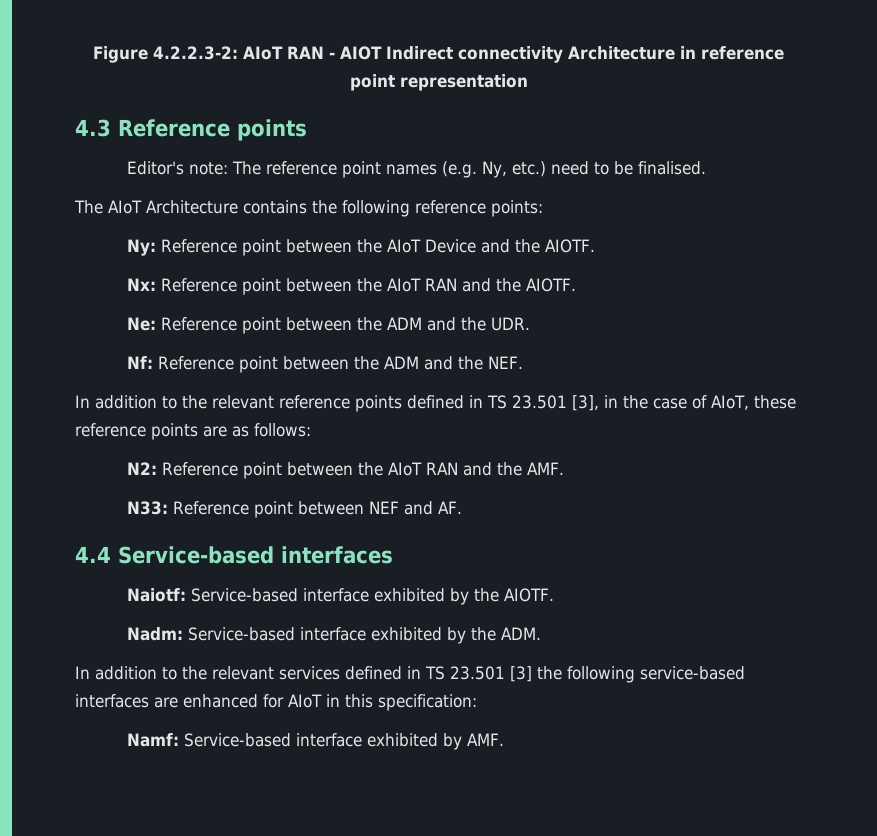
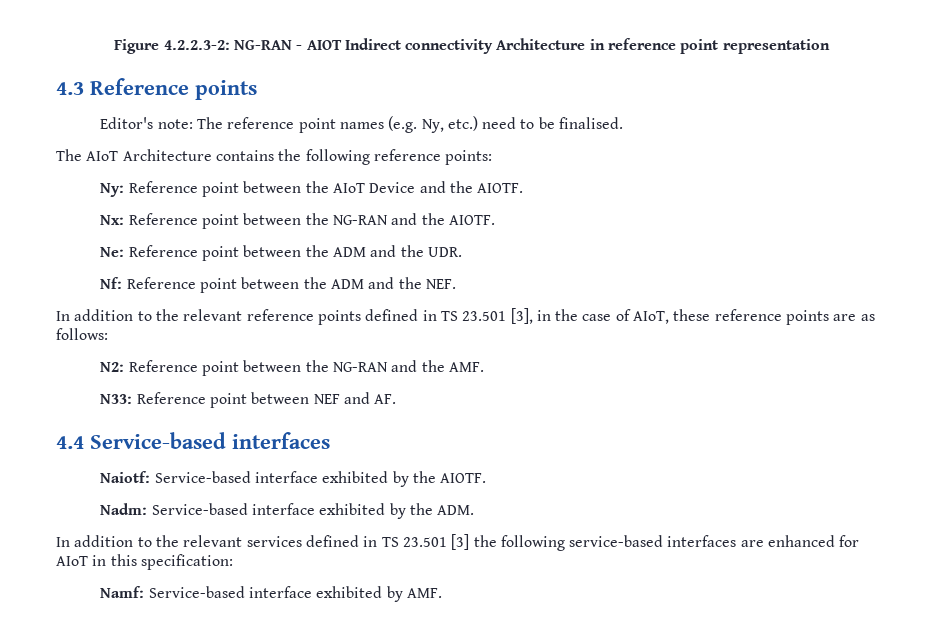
- Figure 4.2.2.3-2: AIoT RAN - AIOT Indirect connectivity Architecture in reference point representation
+ Figure 4.2.2.3-2: NG-RAN - AIOT Indirect connectivity Architecture in reference point representation
- Nx: Reference point between the AIoT RAN and the AIOTF.
+ Nx: Reference point between the NG-RAN and the AIOTF.
- N2: Reference point between the AIoT RAN and the AMF.
+ N2: Reference point between the NG-RAN and the AMF.

